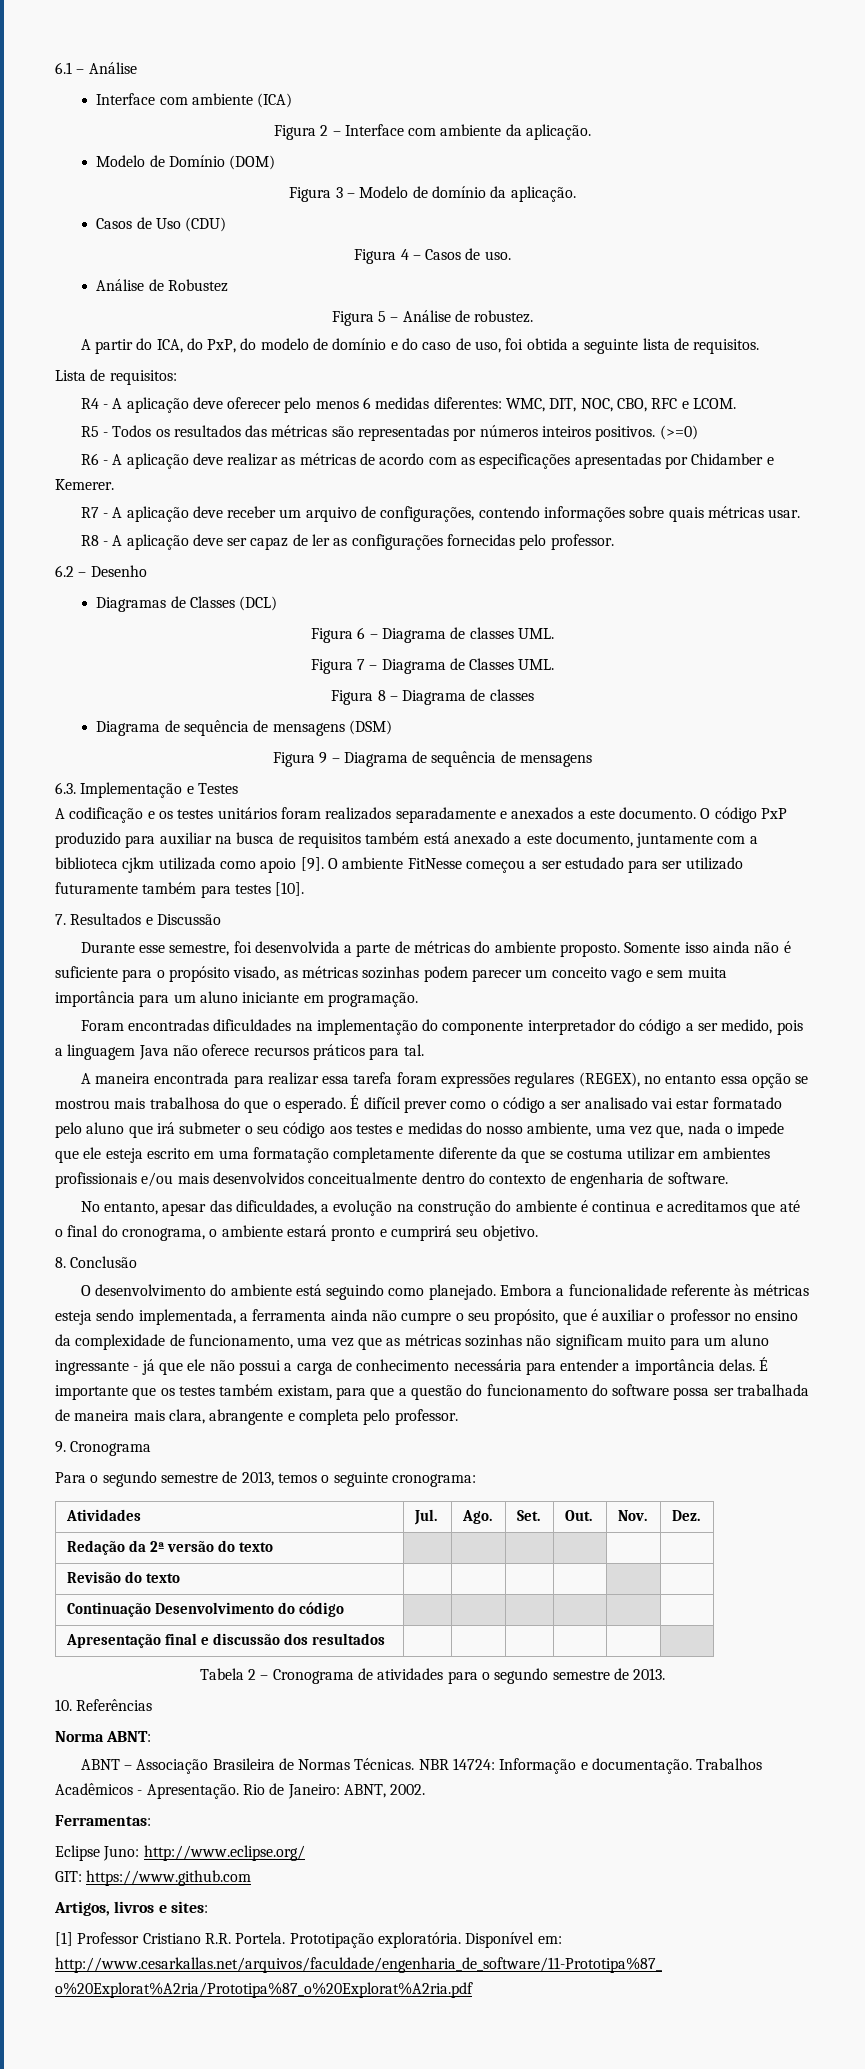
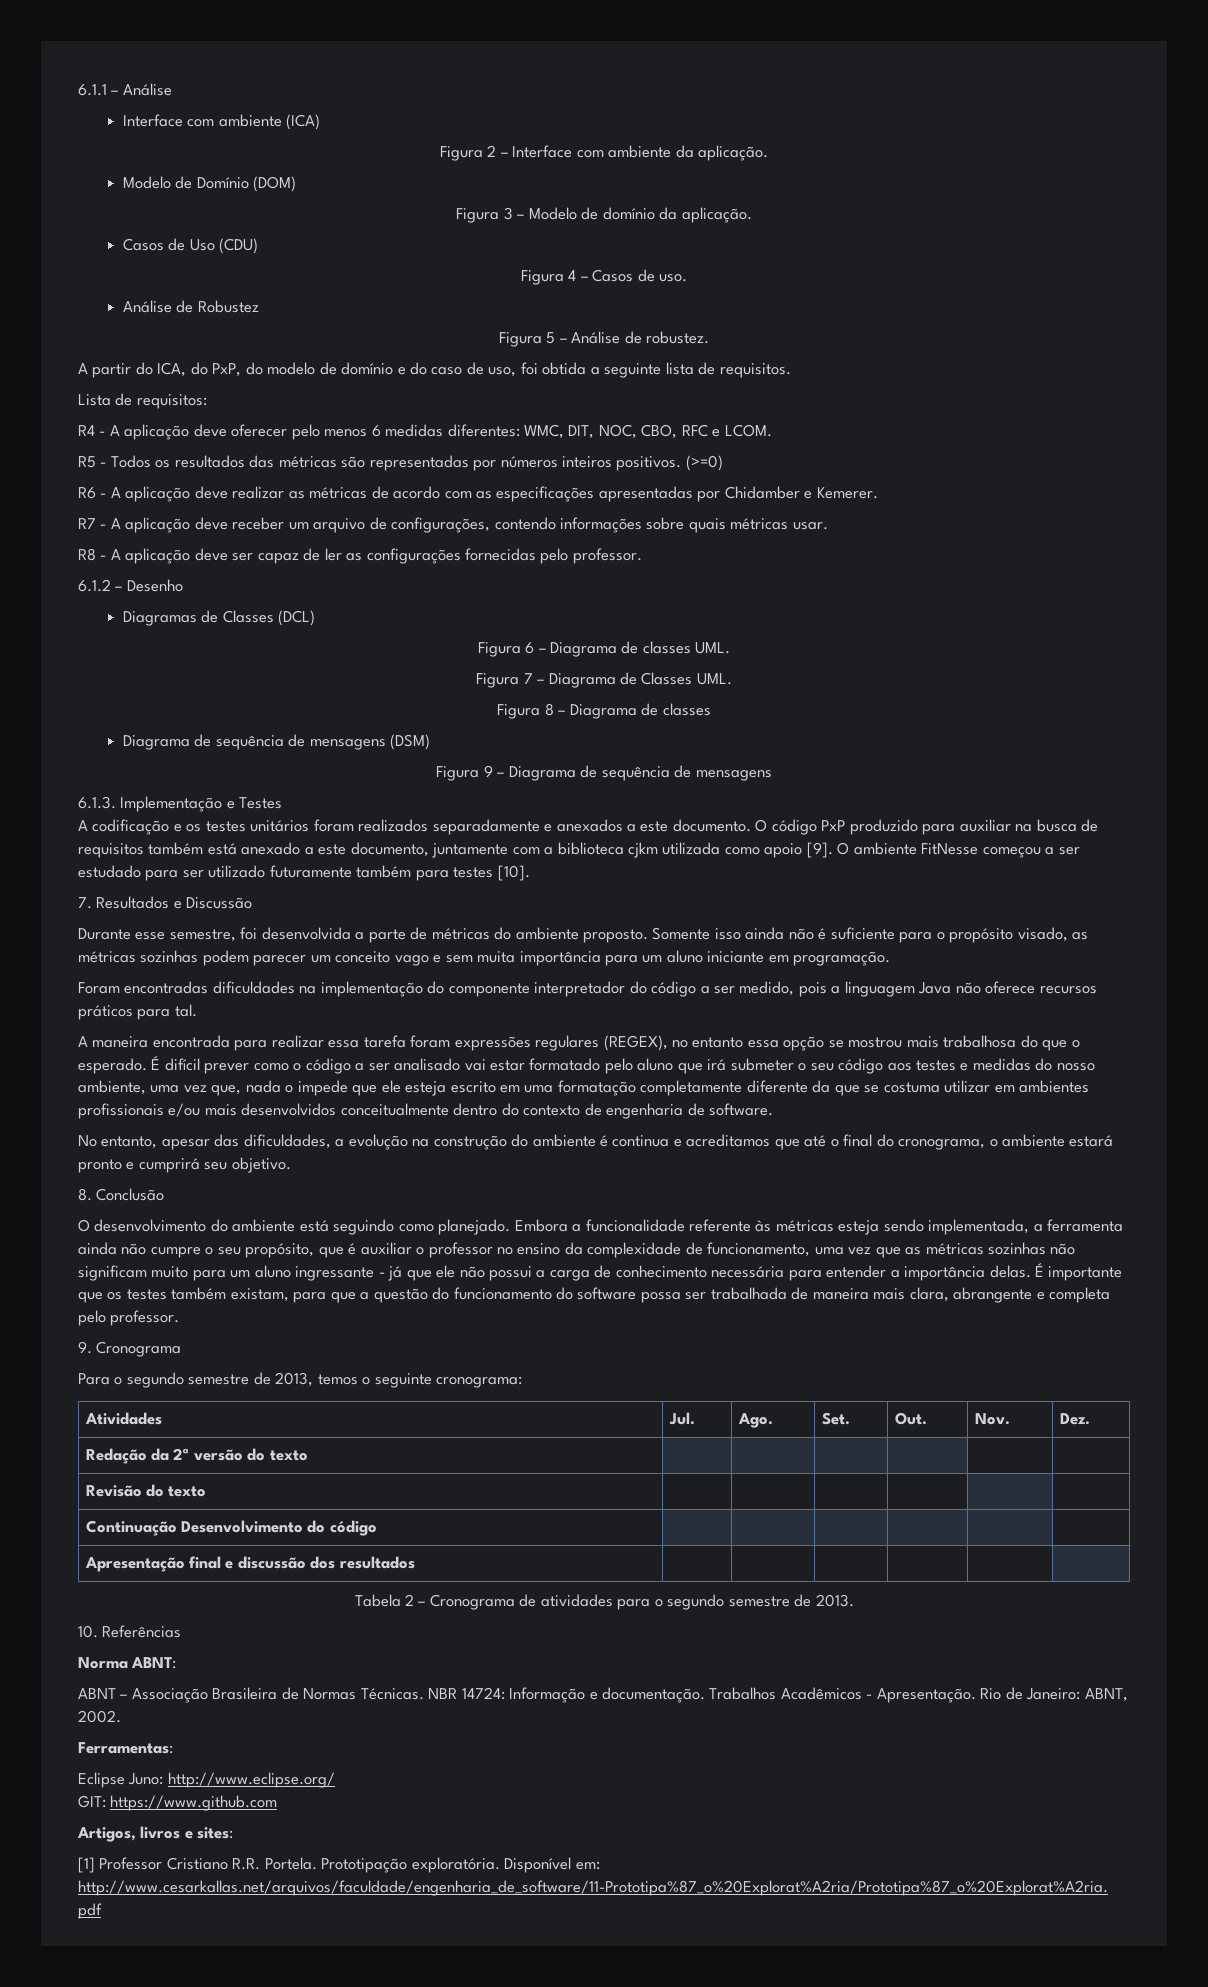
- 6.1 – Análise
+ 6.1.1 – Análise
- 6.2 – Desenho
+ 6.1.2 – Desenho
- 6.3. Implementação e Testes
+ 6.1.3. Implementação e Testes

